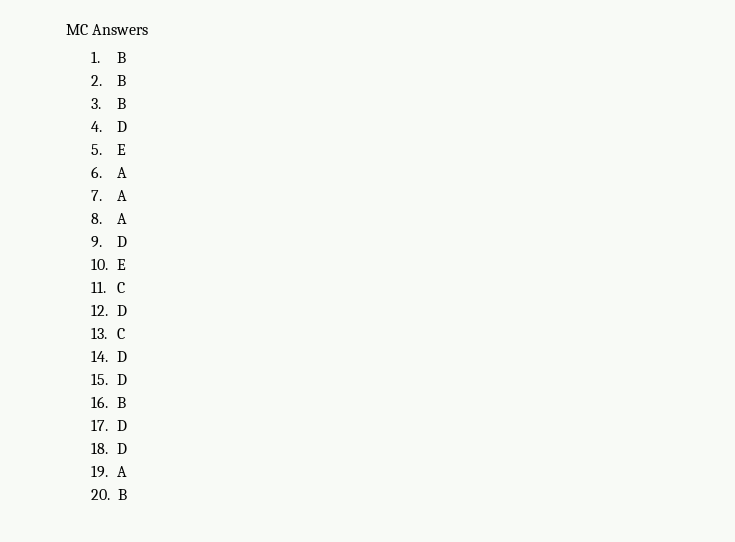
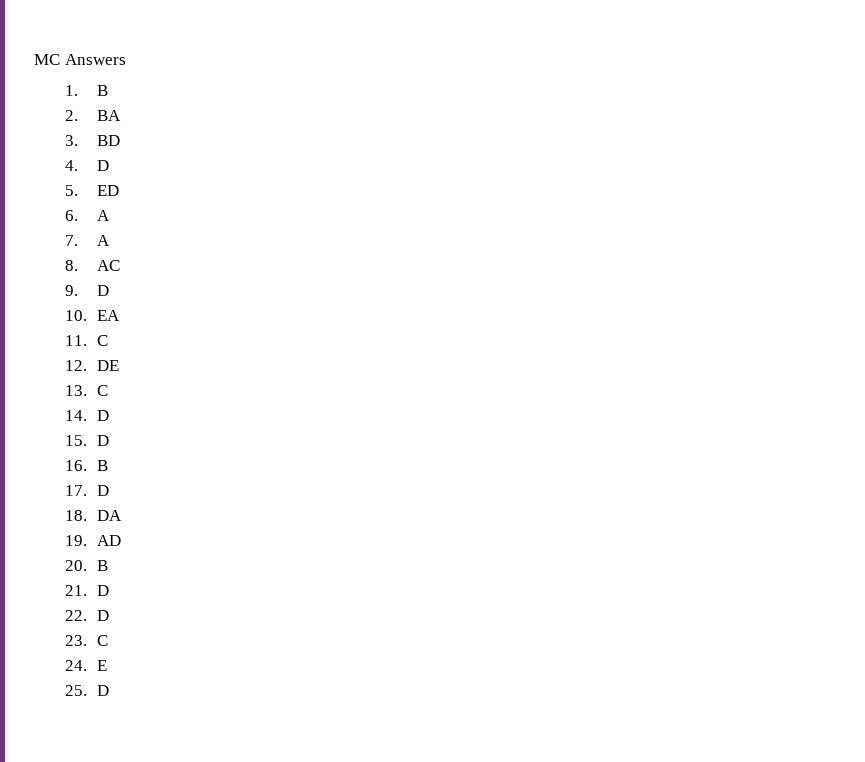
- 2. B
+ 2. BA
- 3. B
+ 3. BD
- 5. E
+ 5. ED
- 8. A
+ 8. AC
- 10. E
+ 10. EA
- 12. D
+ 12. DE
- 18. D
- 19. A
+ 18. DA
+ 19. AD
  20. B
+ 21. D
+ 22. D
+ 23. C
+ 24. E
+ 25. D

